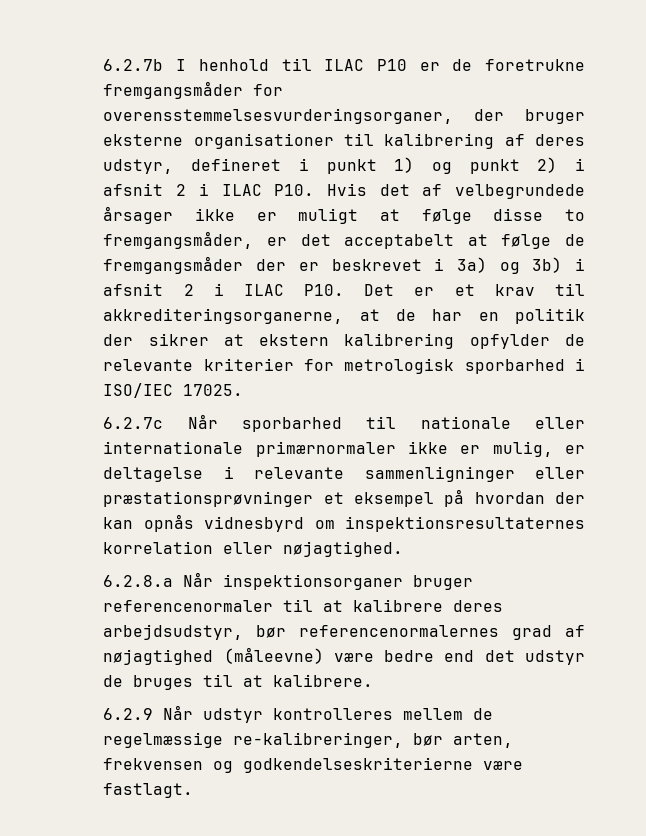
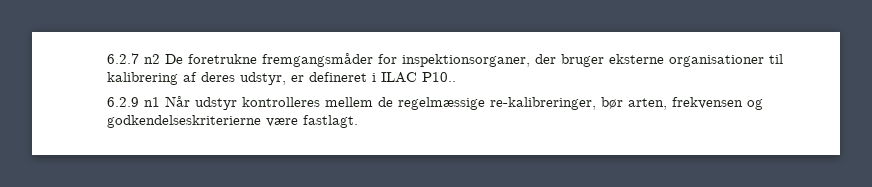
- 6.2.7b I henhold til ILAC P10 er de foretrukne fremgangsmåder for overensstemmelsesvurderingsorganer, der bruger eksterne organisationer til kalibrering af deres udstyr, defineret i punkt 1) og punkt 2) i afsnit 2 i ILAC P10. Hvis det af velbegrundede årsager ikke er muligt at følge disse to fremgangsmåder, er det acceptabelt at følge de fremgangsmåder der er beskrevet i 3a) og 3b) i afsnit 2 i ILAC P10. Det er et krav til akkrediteringsorganerne, at de har en politik der sikrer at ekstern kalibrering opfylder de relevante kriterier for metrologisk sporbarhed i ISO/IEC 17025.
- 6.2.7c Når sporbarhed til nationale eller internationale primærnormaler ikke er mulig, er deltagelse i relevante sammenligninger eller præstationsprøvninger et eksempel på hvordan der kan opnås vidnesbyrd om inspektionsresultaternes korrelation eller nøjagtighed.
- 6.2.8.a Når inspektionsorganer bruger referencenormaler til at kalibrere deres arbejdsudstyr, bør referencenormalernes grad af nøjagtighed (måleevne) være bedre end det udstyr de bruges til at kalibrere.
+ 6.2.7 n2 De foretrukne fremgangsmåder for inspektionsorganer, der bruger eksterne organisationer til kalibrering af deres udstyr, er defineret i ILAC P10..
- 6.2.9 Når udstyr kontrolleres mellem de regelmæssige re-kalibreringer, bør arten, frekvensen og godkendelseskriterierne være fastlagt.
+ 6.2.9 n1 Når udstyr kontrolleres mellem de regelmæssige re-kalibreringer, bør arten, frekvensen og godkendelseskriterierne være fastlagt.

